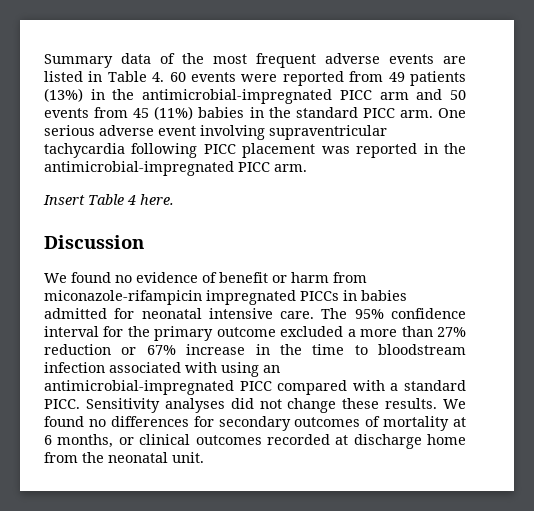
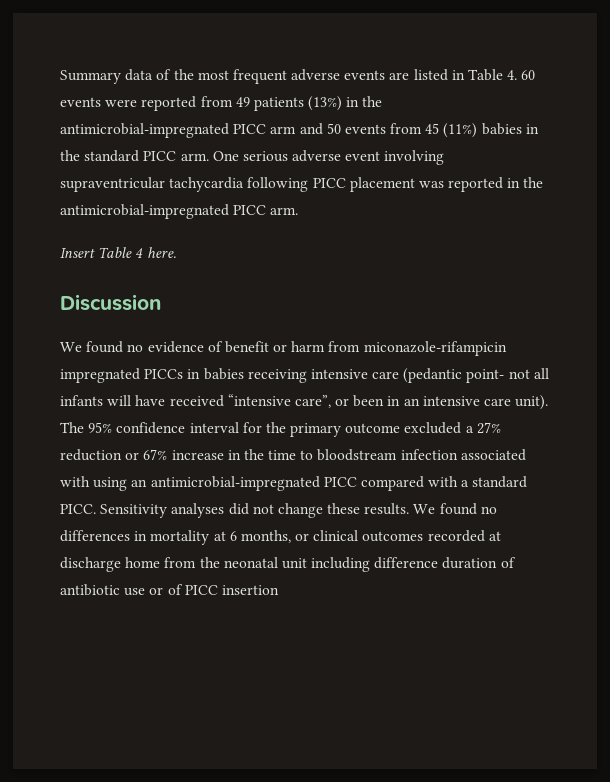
- We found no evidence of benefit or harm from miconazole-rifampicin impregnated PICCs in babies admitted for neonatal intensive care.
+ We found no evidence of benefit or harm from miconazole-rifampicin impregnated PICCs in babies receiving intensive care (pedantic point- not all infants will have received “intensive care”, or been in an intensive care unit).
- The 95% confidence interval for the primary outcome excluded a more than 27% reduction or 67% increase in the time to bloodstream infection associated with using an antimicrobial-impregnated PICC compared with a standard PICC.
+ The 95% confidence interval for the primary outcome excluded a 27% reduction or 67% increase in the time to bloodstream infection associated with using an antimicrobial-impregnated PICC compared with a standard PICC.
- We found no differences for secondary outcomes of mortality at 6 months, or clinical outcomes recorded at discharge home from the neonatal unit.
+ We found no differences in mortality at 6 months, or clinical outcomes recorded at discharge home from the neonatal unit including difference duration of antibiotic use or of PICC insertion

